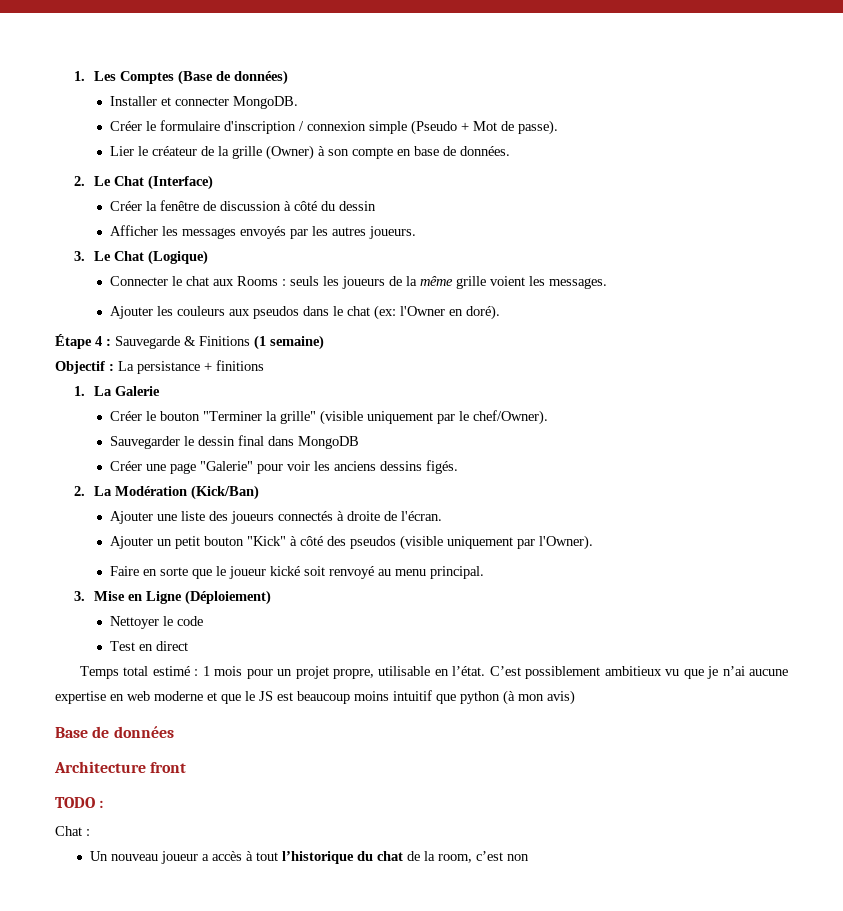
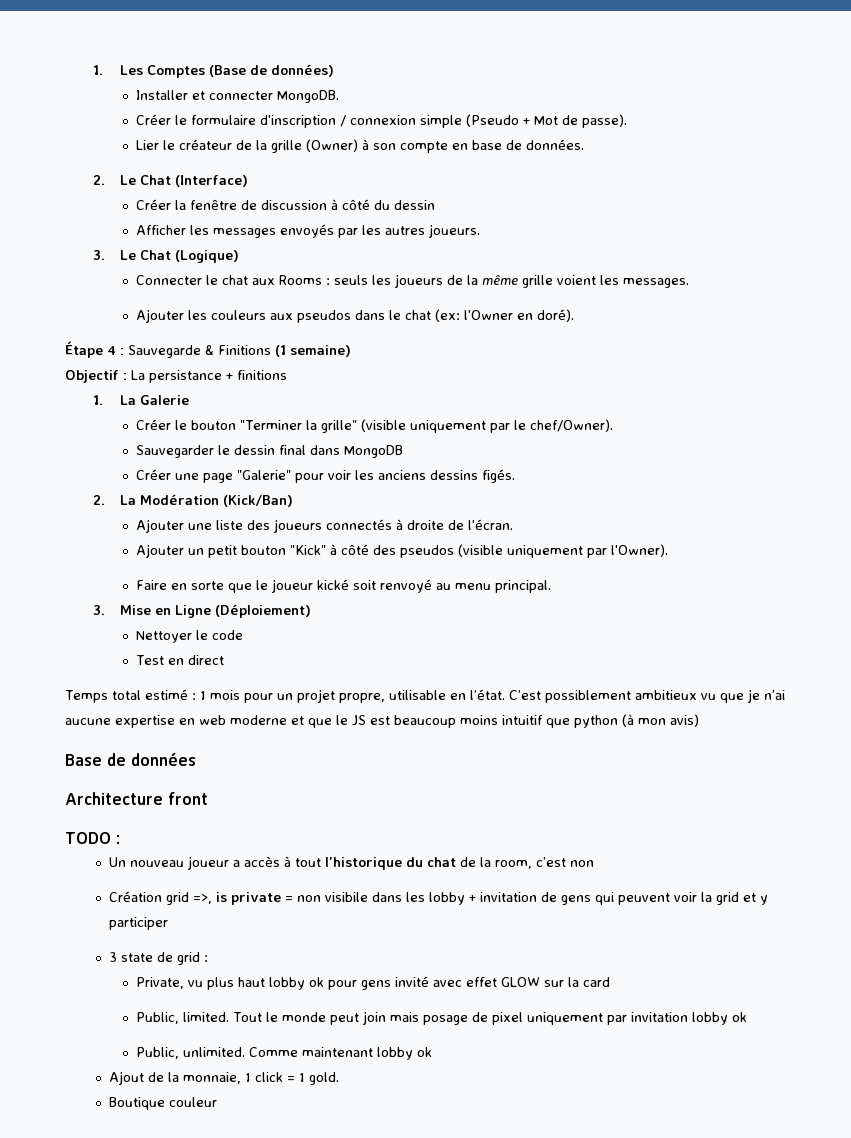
- Chat :
+ Création grid =>, is private = non visibile dans les lobby + invitation de gens qui peuvent voir la grid et y participer
+ 3 state de grid :
+ Private, vu plus haut lobby ok pour gens invité avec effet GLOW sur la card
+ Public, limited. Tout le monde peut join mais posage de pixel uniquement par invitation lobby ok
+ Public, unlimited. Comme maintenant lobby ok
+ Ajout de la monnaie, 1 click = 1 gold.
+ Boutique couleur

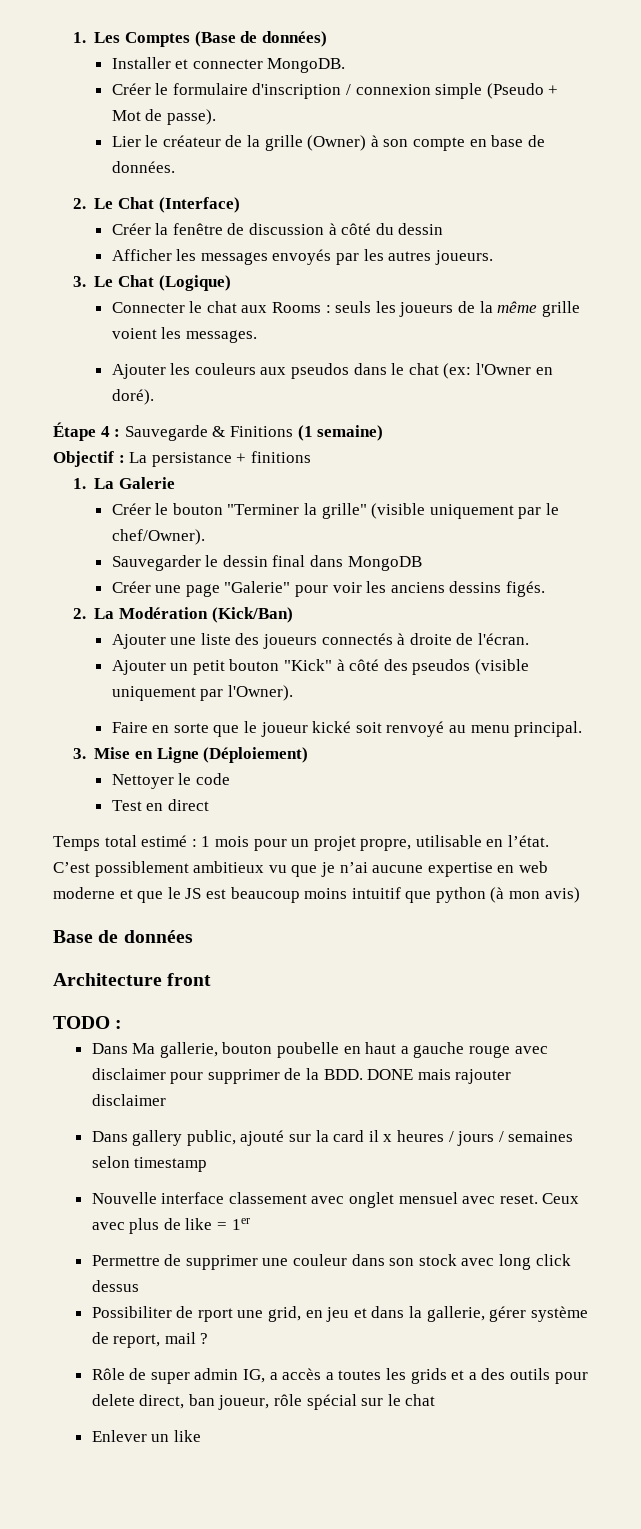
- Un nouveau joueur a accès à tout l’historique du chat de la room, c’est non
- Création grid =>, is private = non visibile dans les lobby + invitation de gens qui peuvent voir la grid et y participer
- 3 state de grid :
- Private, vu plus haut lobby ok pour gens invité avec effet GLOW sur la card
- Public, limited. Tout le monde peut join mais posage de pixel uniquement par invitation lobby ok
- Public, unlimited. Comme maintenant lobby ok
- Ajout de la monnaie, 1 click = 1 gold.
- Boutique couleur
+ Dans Ma gallerie, bouton poubelle en haut a gauche rouge avec disclaimer pour supprimer de la BDD. DONE mais rajouter disclaimer
+ Dans gallery public, ajouté sur la card il x heures / jours / semaines selon timestamp
+ Nouvelle interface classement avec onglet mensuel avec reset. Ceux avec plus de like = 1er
+ Permettre de supprimer une couleur dans son stock avec long click dessus
+ Possibiliter de rport une grid, en jeu et dans la gallerie, gérer système de report, mail ?
+ Rôle de super admin IG, a accès a toutes les grids et a des outils pour delete direct, ban joueur, rôle spécial sur le chat
+ Enlever un like

